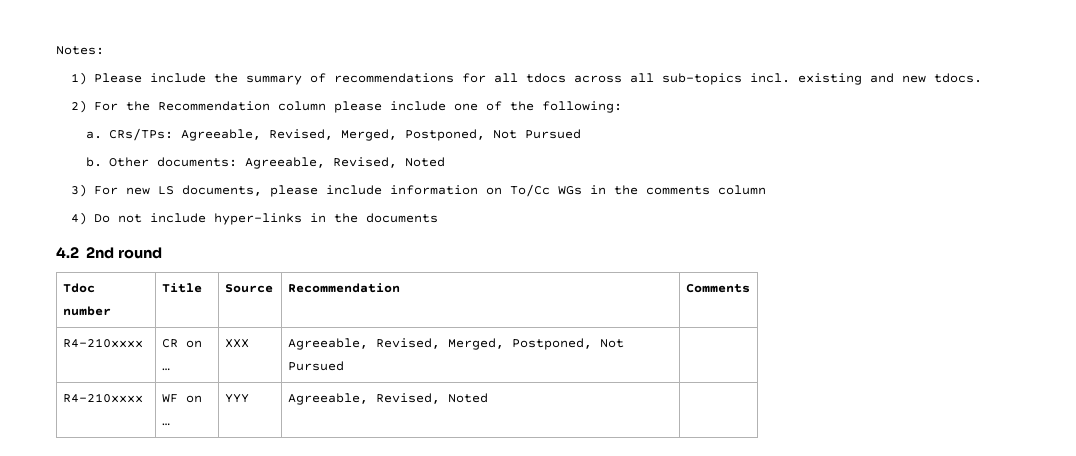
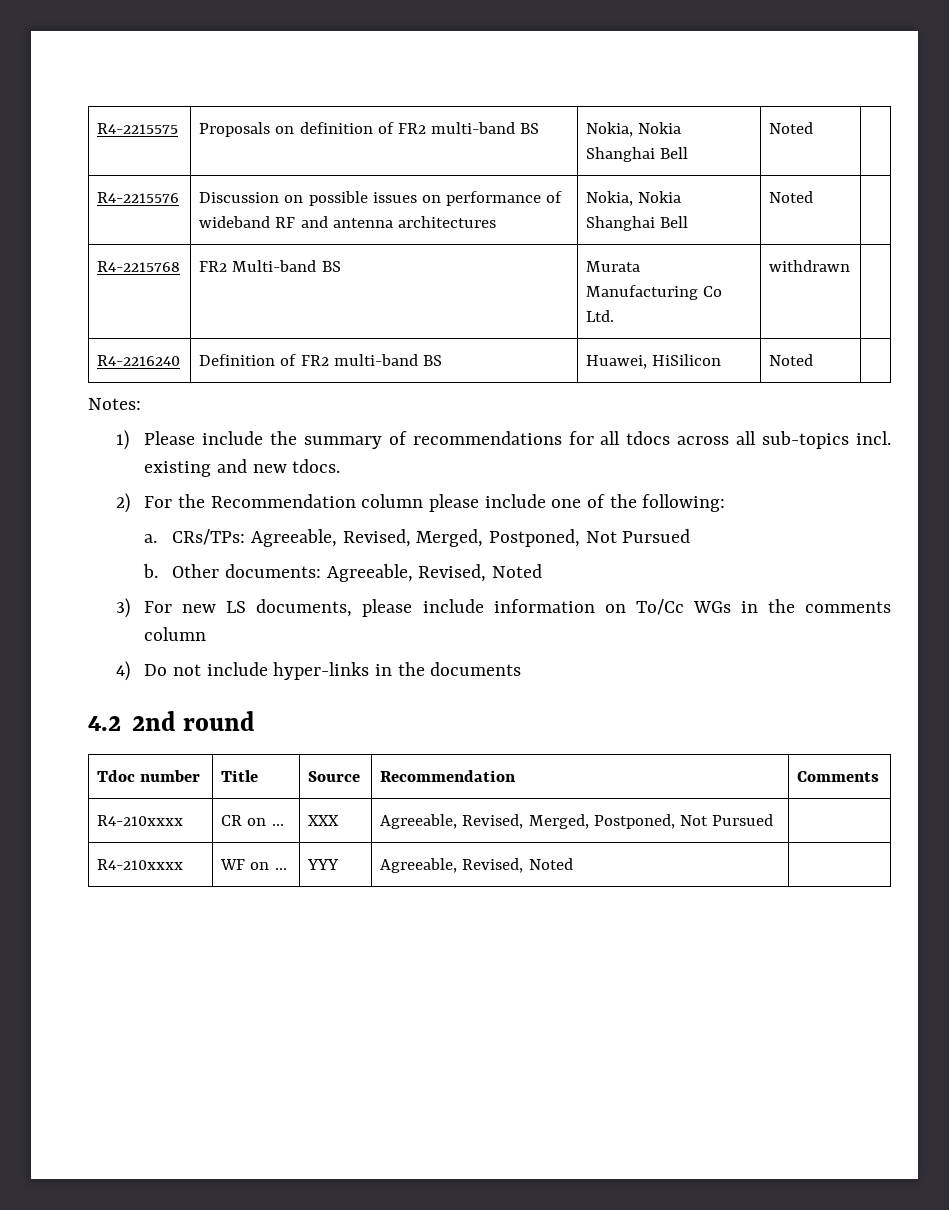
+ R4-2215575 | Proposals on definition of FR2 multi-band BS | Nokia, Nokia Shanghai Bell | Noted |
+ R4-2215576 | Discussion on possible issues on performance of wideband RF and antenna architectures | Nokia, Nokia Shanghai Bell | Noted |
+ R4-2215768 | FR2 Multi-band BS | Murata Manufacturing Co Ltd. | withdrawn |
+ R4-2216240 | Definition of FR2 multi-band BS | Huawei, HiSilicon | Noted |

